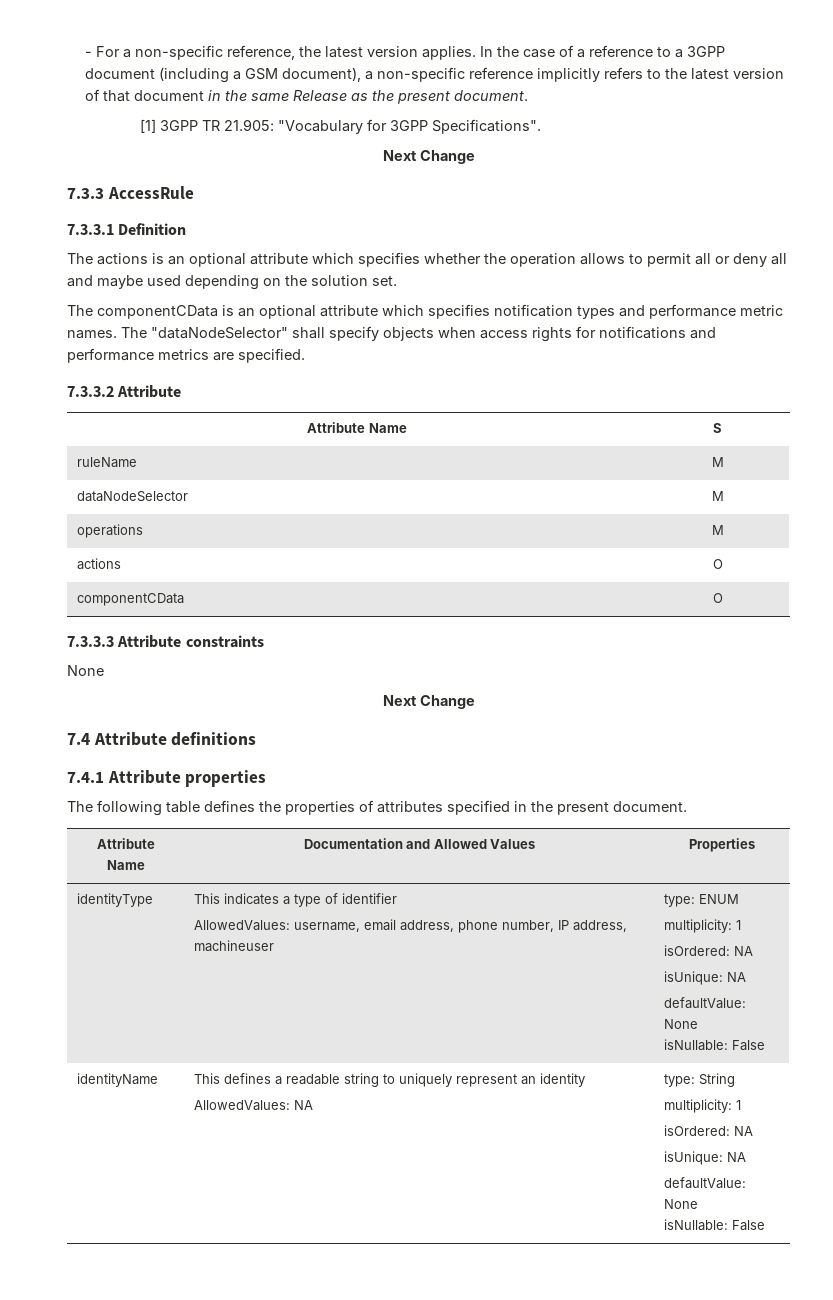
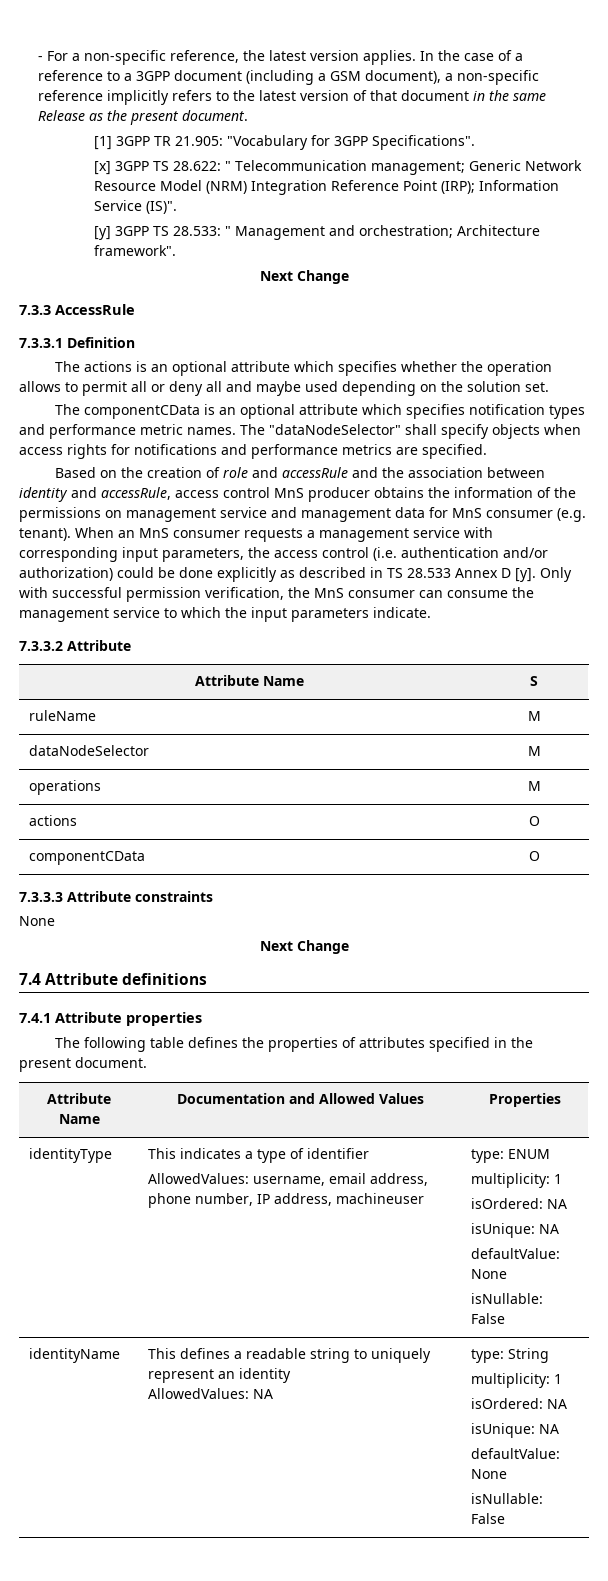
+ [x] 3GPP TS 28.622: " Telecommunication management; Generic Network Resource Model (NRM) Integration Reference Point (IRP); Information Service (IS)".
+ [y] 3GPP TS 28.533: " Management and orchestration; Architecture framework".
+ Based on the creation of role and accessRule and the association between identity and accessRule, access control MnS producer obtains the information of the permissions on management service and management data for MnS consumer (e.g. tenant). When an MnS consumer requests a management service with corresponding input parameters, the access control (i.e. authentication and/or authorization) could be done explicitly as described in TS 28.533 Annex D [y]. Only with successful permission verification, the MnS consumer can consume the management service to which the input parameters indicate.

